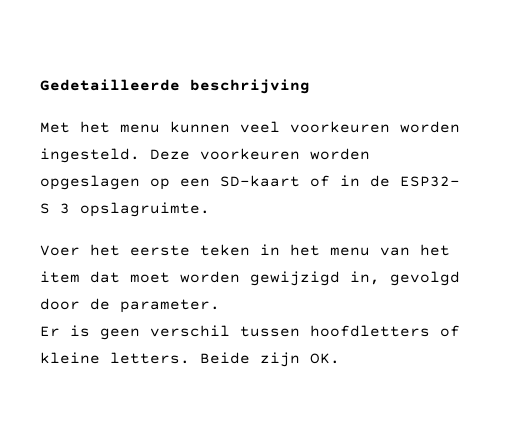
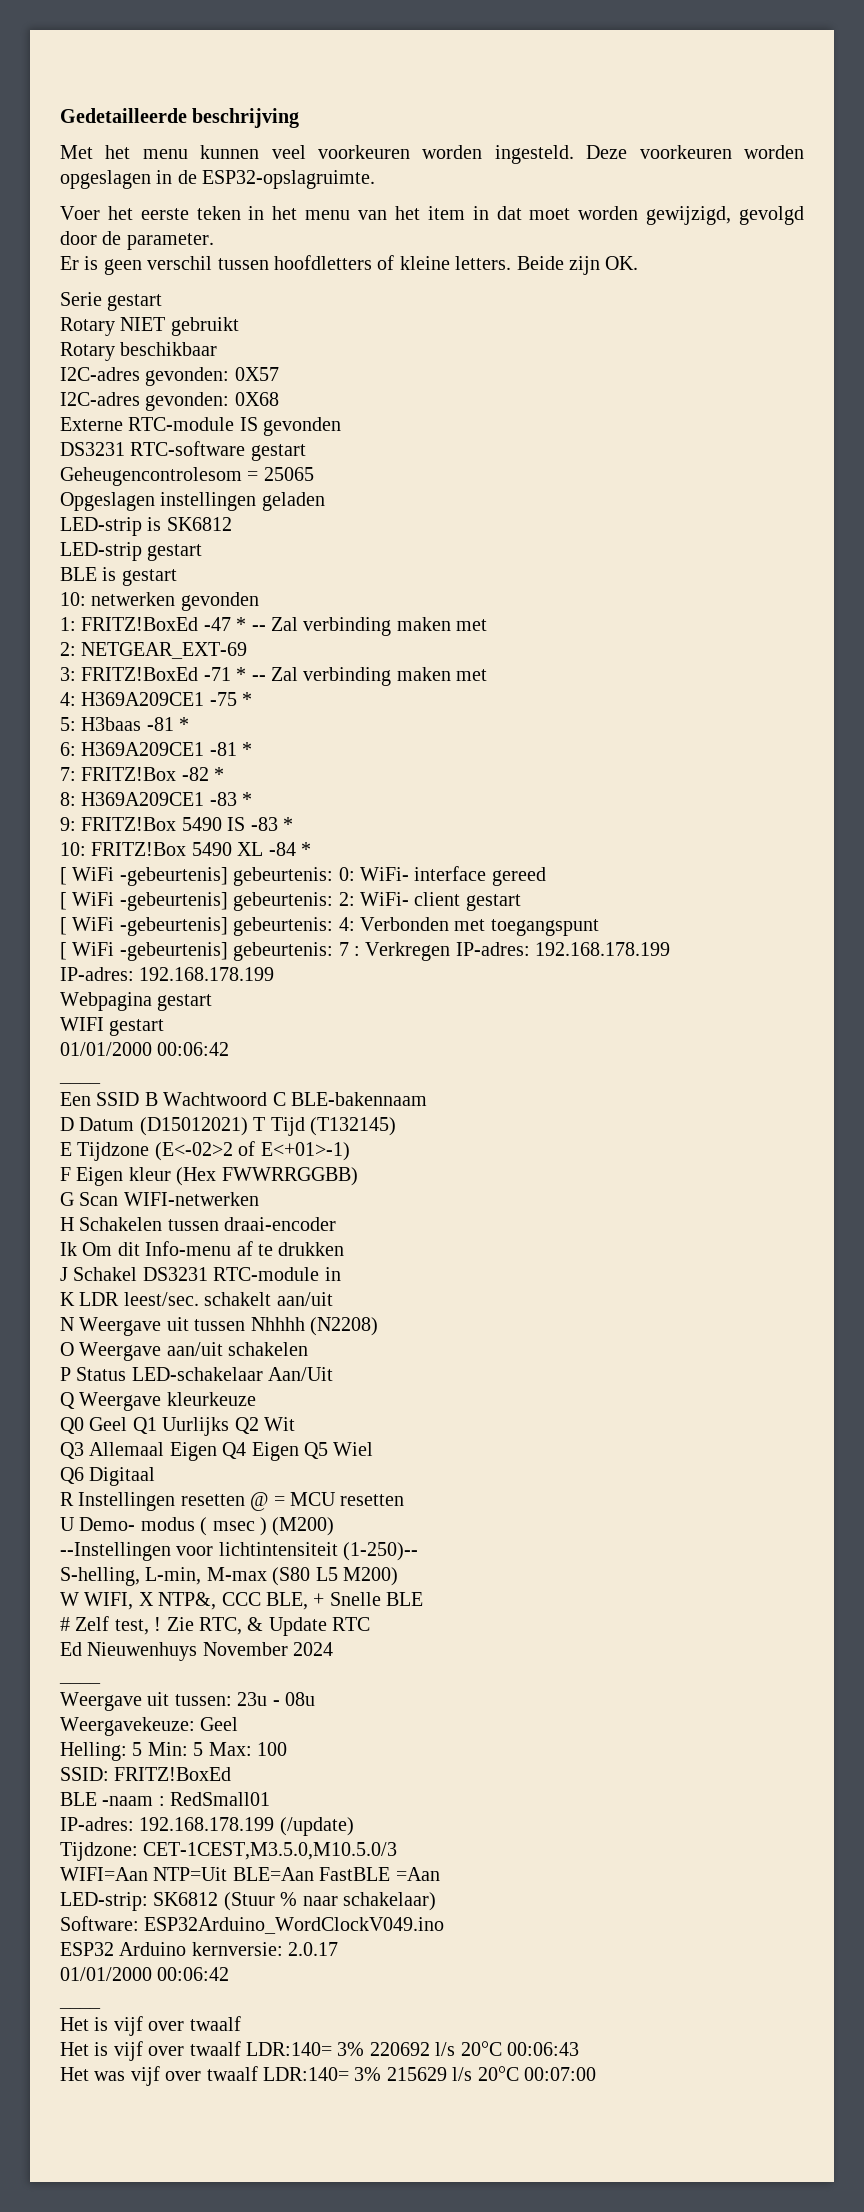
- Deze voorkeuren worden opgeslagen op een SD-kaart of in de ESP32- S 3 opslagruimte.
+ Deze voorkeuren worden opgeslagen in de ESP32-opslagruimte.
- Voer het eerste teken in het menu van het item dat moet worden gewijzigd in, gevolgd door de parameter.
+ Voer het eerste teken in het menu van het item in dat moet worden gewijzigd, gevolgd door de parameter.
+ Serie gestart
+ Rotary NIET gebruikt
+ Rotary beschikbaar
+ I2C-adres gevonden: 0X57
+ I2C-adres gevonden: 0X68
+ Externe RTC-module IS gevonden
+ DS3231 RTC-software gestart
+ Geheugencontrolesom = 25065
+ Opgeslagen instellingen geladen
+ LED-strip is SK6812
+ LED-strip gestart
+ BLE is gestart
+ 10: netwerken gevonden
+ 1: FRITZ!BoxEd -47 * -- Zal verbinding maken met
+ 2: NETGEAR_EXT-69
+ 3: FRITZ!BoxEd -71 * -- Zal verbinding maken met
+ 4: H369A209CE1 -75 *
+ 5: H3baas -81 *
+ 6: H369A209CE1 -81 *
+ 7: FRITZ!Box -82 *
+ 8: H369A209CE1 -83 *
+ 9: FRITZ!Box 5490 IS -83 *
+ 10: FRITZ!Box 5490 XL -84 *
+ [ WiFi -gebeurtenis] gebeurtenis: 0: WiFi- interface gereed
+ [ WiFi -gebeurtenis] gebeurtenis: 2: WiFi- client gestart
+ [ WiFi -gebeurtenis] gebeurtenis: 4: Verbonden met toegangspunt
+ [ WiFi -gebeurtenis] gebeurtenis: 7 : Verkregen IP-adres: 192.168.178.199
+ IP-adres: 192.168.178.199
+ Webpagina gestart
+ WIFI gestart
+ 01/01/2000 00:06:42
+ ____
+ Een SSID B Wachtwoord C BLE-bakennaam
+ D Datum (D15012021) T Tijd (T132145)
+ E Tijdzone (E<-02>2 of E<+01>-1)
+ F Eigen kleur (Hex FWWRRGGBB)
+ G Scan WIFI-netwerken
+ H Schakelen tussen draai-encoder
+ Ik Om dit Info-menu af te drukken
+ J Schakel DS3231 RTC-module in
+ K LDR leest/sec. schakelt aan/uit
+ N Weergave uit tussen Nhhhh (N2208)
+ O Weergave aan/uit schakelen
+ P Status LED-schakelaar Aan/Uit
+ Q Weergave kleurkeuze
+ Q0 Geel Q1 Uurlijks Q2 Wit
+ Q3 Allemaal Eigen Q4 Eigen Q5 Wiel
+ Q6 Digitaal
+ R Instellingen resetten @ = MCU resetten
+ U Demo- modus ( msec ) (M200)
+ --Instellingen voor lichtintensiteit (1-250)--
+ S-helling, L-min, M-max (S80 L5 M200)
+ W WIFI, X NTP&, CCC BLE, + Snelle BLE
+ # Zelf test, ! Zie RTC, & Update RTC
+ Ed Nieuwenhuys November 2024
+ ____
+ Weergave uit tussen: 23u - 08u
+ Weergavekeuze: Geel
+ Helling: 5 Min: 5 Max: 100
+ SSID: FRITZ!BoxEd
+ BLE -naam : RedSmall01
+ IP-adres: 192.168.178.199 (/update)
+ Tijdzone: CET-1CEST,M3.5.0,M10.5.0/3
+ WIFI=Aan NTP=Uit BLE=Aan FastBLE =Aan
+ LED-strip: SK6812 (Stuur % naar schakelaar)
+ Software: ESP32Arduino_WordClockV049.ino
+ ESP32 Arduino kernversie: 2.0.17
+ 01/01/2000 00:06:42
+ ____
+ Het is vijf over twaalf
+ Het is vijf over twaalf LDR:140= 3% 220692 l/s 20°C 00:06:43
+ Het was vijf over twaalf LDR:140= 3% 215629 l/s 20°C 00:07:00

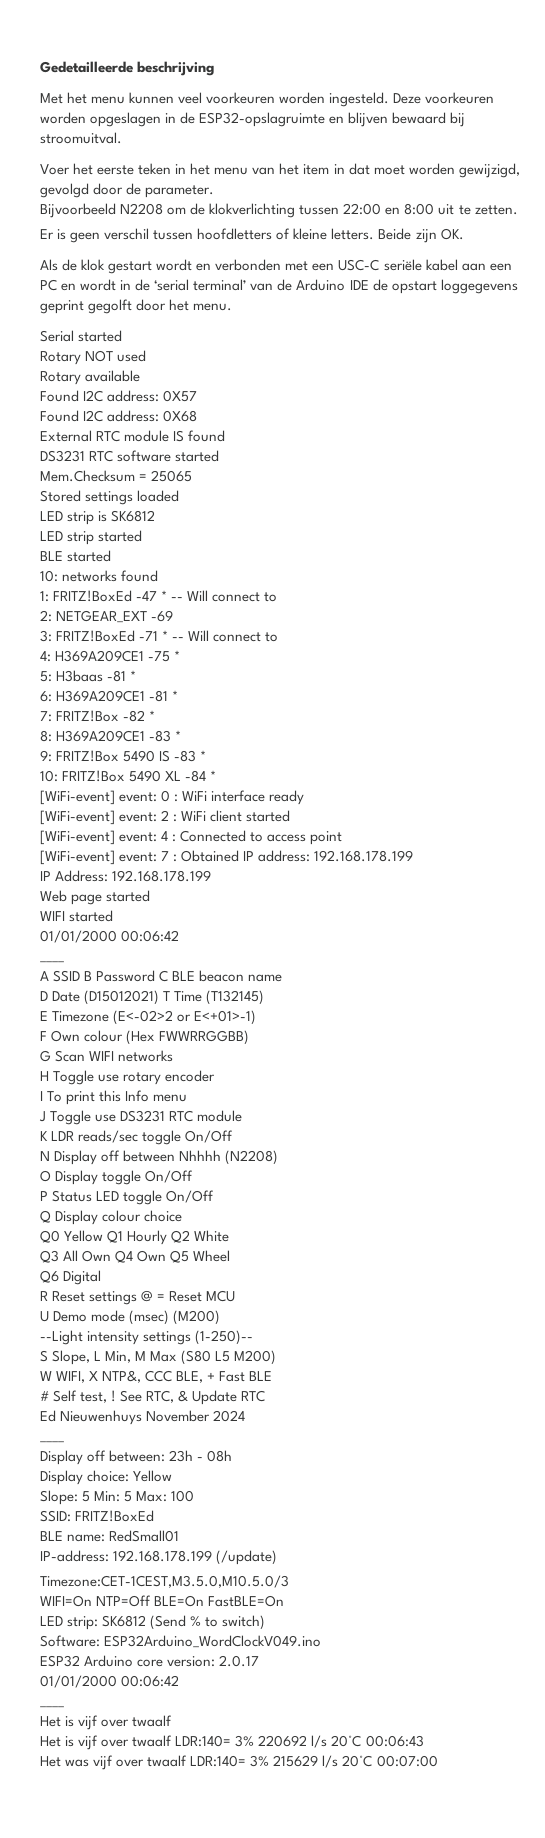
- Deze voorkeuren worden opgeslagen in de ESP32-opslagruimte.
+ Deze voorkeuren worden opgeslagen in de ESP32-opslagruimte en blijven bewaard bij stroomuitval.
+ Bijvoorbeeld N2208 om de klokverlichting tussen 22:00 en 8:00 uit te zetten.
- Serie gestart
- Rotary NIET gebruikt
- Rotary beschikbaar
- I2C-adres gevonden: 0X57
- I2C-adres gevonden: 0X68
- Externe RTC-module IS gevonden
- DS3231 RTC-software gestart
- Geheugencontrolesom = 25065
- Opgeslagen instellingen geladen
- LED-strip is SK6812
+ Als de klok gestart wordt en verbonden met een USC-C seriële kabel aan een PC en wordt in de ‘serial terminal’ van de Arduino IDE de opstart loggegevens geprint gegolft door het menu.
+ Serial started
+ Rotary NOT used
+ Rotary available
+ Found I2C address: 0X57
+ Found I2C address: 0X68
+ External RTC module IS found
+ DS3231 RTC software started
+ Mem.Checksum = 25065
+ Stored settings loaded
+ LED strip is SK6812
- LED-strip gestart
- BLE is gestart
- 10: netwerken gevonden
+ LED strip started
+ BLE started
+ 10: networks found
- 1: FRITZ!BoxEd -47 * -- Zal verbinding maken met
- 2: NETGEAR_EXT-69
+ 1: FRITZ!BoxEd -47 * -- Will connect to
+ 2: NETGEAR_EXT -69
- 3: FRITZ!BoxEd -71 * -- Zal verbinding maken met
+ 3: FRITZ!BoxEd -71 * -- Will connect to
- [ WiFi -gebeurtenis] gebeurtenis: 0: WiFi- interface gereed
- [ WiFi -gebeurtenis] gebeurtenis: 2: WiFi- client gestart
- [ WiFi -gebeurtenis] gebeurtenis: 4: Verbonden met toegangspunt
- [ WiFi -gebeurtenis] gebeurtenis: 7 : Verkregen IP-adres: 192.168.178.199
- IP-adres: 192.168.178.199
- Webpagina gestart
- WIFI gestart
+ [WiFi-event] event: 0 : WiFi interface ready
+ [WiFi-event] event: 2 : WiFi client started
+ [WiFi-event] event: 4 : Connected to access point
+ [WiFi-event] event: 7 : Obtained IP address: 192.168.178.199
+ IP Address: 192.168.178.199
+ Web page started
+ WIFI started
  01/01/2000 00:06:42
  ____
- Een SSID B Wachtwoord C BLE-bakennaam
+ A SSID B Password C BLE beacon name
- D Datum (D15012021) T Tijd (T132145)
+ D Date (D15012021) T Time (T132145)
- E Tijdzone (E<-02>2 of E<+01>-1)
+ E Timezone (E<-02>2 or E<+01>-1)
- F Eigen kleur (Hex FWWRRGGBB)
+ F Own colour (Hex FWWRRGGBB)
- G Scan WIFI-netwerken
+ G Scan WIFI networks
- H Schakelen tussen draai-encoder
- Ik Om dit Info-menu af te drukken
- J Schakel DS3231 RTC-module in
- K LDR leest/sec. schakelt aan/uit
- N Weergave uit tussen Nhhhh (N2208)
+ H Toggle use rotary encoder
+ I To print this Info menu
+ J Toggle use DS3231 RTC module
+ K LDR reads/sec toggle On/Off
+ N Display off between Nhhhh (N2208)
- O Weergave aan/uit schakelen
+ O Display toggle On/Off
- P Status LED-schakelaar Aan/Uit
- Q Weergave kleurkeuze
- Q0 Geel Q1 Uurlijks Q2 Wit
- Q3 Allemaal Eigen Q4 Eigen Q5 Wiel
+ P Status LED toggle On/Off
+ Q Display colour choice
+ Q0 Yellow Q1 Hourly Q2 White
+ Q3 All Own Q4 Own Q5 Wheel
- Q6 Digitaal
+ Q6 Digital
- R Instellingen resetten @ = MCU resetten
+ R Reset settings @ = Reset MCU
- U Demo- modus ( msec ) (M200)
- --Instellingen voor lichtintensiteit (1-250)--
- S-helling, L-min, M-max (S80 L5 M200)
+ U Demo mode (msec) (M200)
+ --Light intensity settings (1-250)--
+ S Slope, L Min, M Max (S80 L5 M200)
- W WIFI, X NTP&, CCC BLE, + Snelle BLE
+ W WIFI, X NTP&, CCC BLE, + Fast BLE
- # Zelf test, !
+ # Self test, !
- Zie RTC, & Update RTC
+ See RTC, & Update RTC
- Weergave uit tussen: 23u - 08u
- Weergavekeuze: Geel
- Helling: 5 Min: 5 Max: 100
+ Display off between: 23h - 08h
+ Display choice: Yellow
+ Slope: 5 Min: 5 Max: 100
- BLE -naam : RedSmall01
+ BLE name: RedSmall01
- IP-adres: 192.168.178.199 (/update)
+ IP-address: 192.168.178.199 (/update)
- Tijdzone: CET-1CEST,M3.5.0,M10.5.0/3
- WIFI=Aan NTP=Uit BLE=Aan FastBLE =Aan
- LED-strip: SK6812 (Stuur % naar schakelaar)
+ Timezone:CET-1CEST,M3.5.0,M10.5.0/3
+ WIFI=On NTP=Off BLE=On FastBLE=On
+ LED strip: SK6812 (Send % to switch)
- ESP32 Arduino kernversie: 2.0.17
+ ESP32 Arduino core version: 2.0.17

